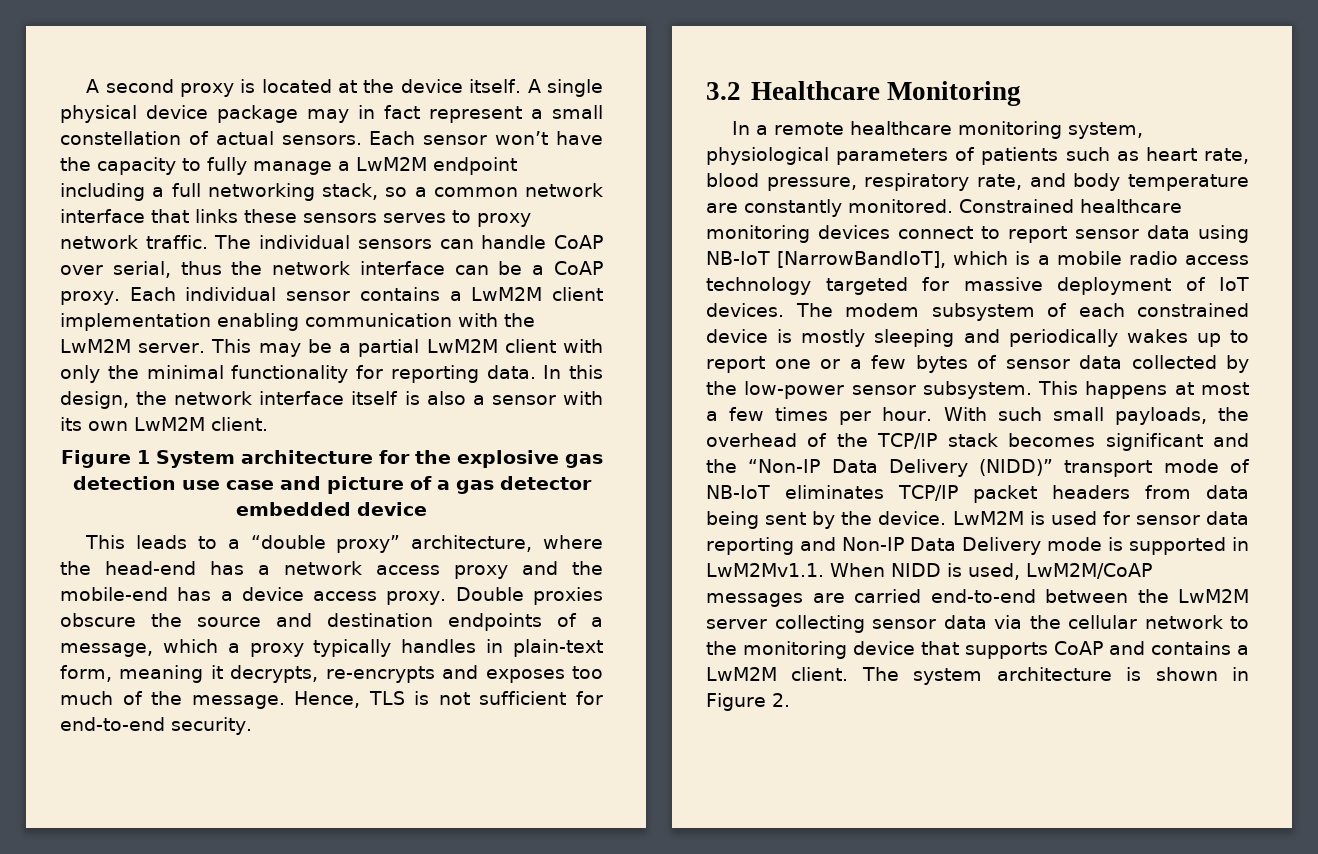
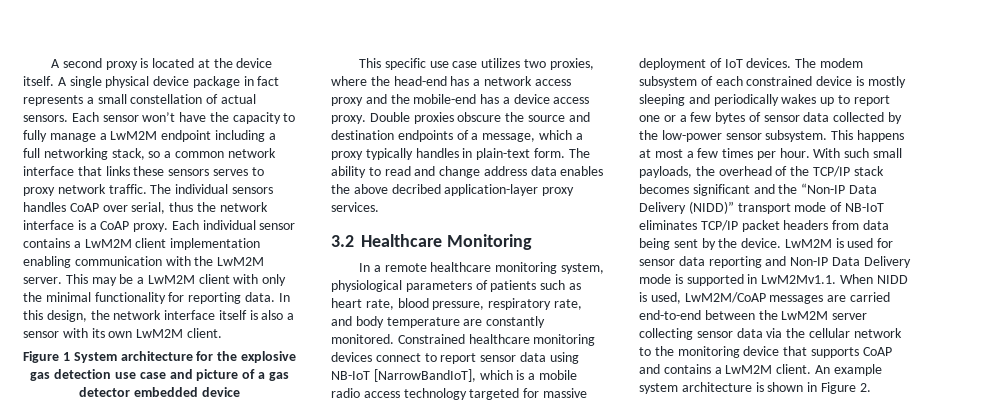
- A single physical device package may in fact represent a small constellation of actual sensors.
+ A single physical device package in fact represents a small constellation of actual sensors.
- The individual sensors can handle CoAP over serial, thus the network interface can be a CoAP proxy.
+ The individual sensors handles CoAP over serial, thus the network interface is a CoAP proxy.
- This may be a partial LwM2M client with only the minimal functionality for reporting data.
+ This may be a LwM2M client with only the minimal functionality for reporting data.
- This leads to a “double proxy” architecture, where the head-end has a network access proxy and the mobile-end has a device access proxy.
+ This specific use case utilizes two proxies, where the head-end has a network access proxy and the mobile-end has a device access proxy.
- Double proxies obscure the source and destination endpoints of a message, which a proxy typically handles in plain-text form, meaning it decrypts, re-encrypts and exposes too much of the message. Hence, TLS is not sufficient for end-to-end security.
+ Double proxies obscure the source and destination endpoints of a message, which a proxy typically handles in plain-text form. The ability to read and change address data enables the above decribed application-layer proxy services.
- The system architecture is shown in Figure 2.
+ An example system architecture is shown in Figure 2.

